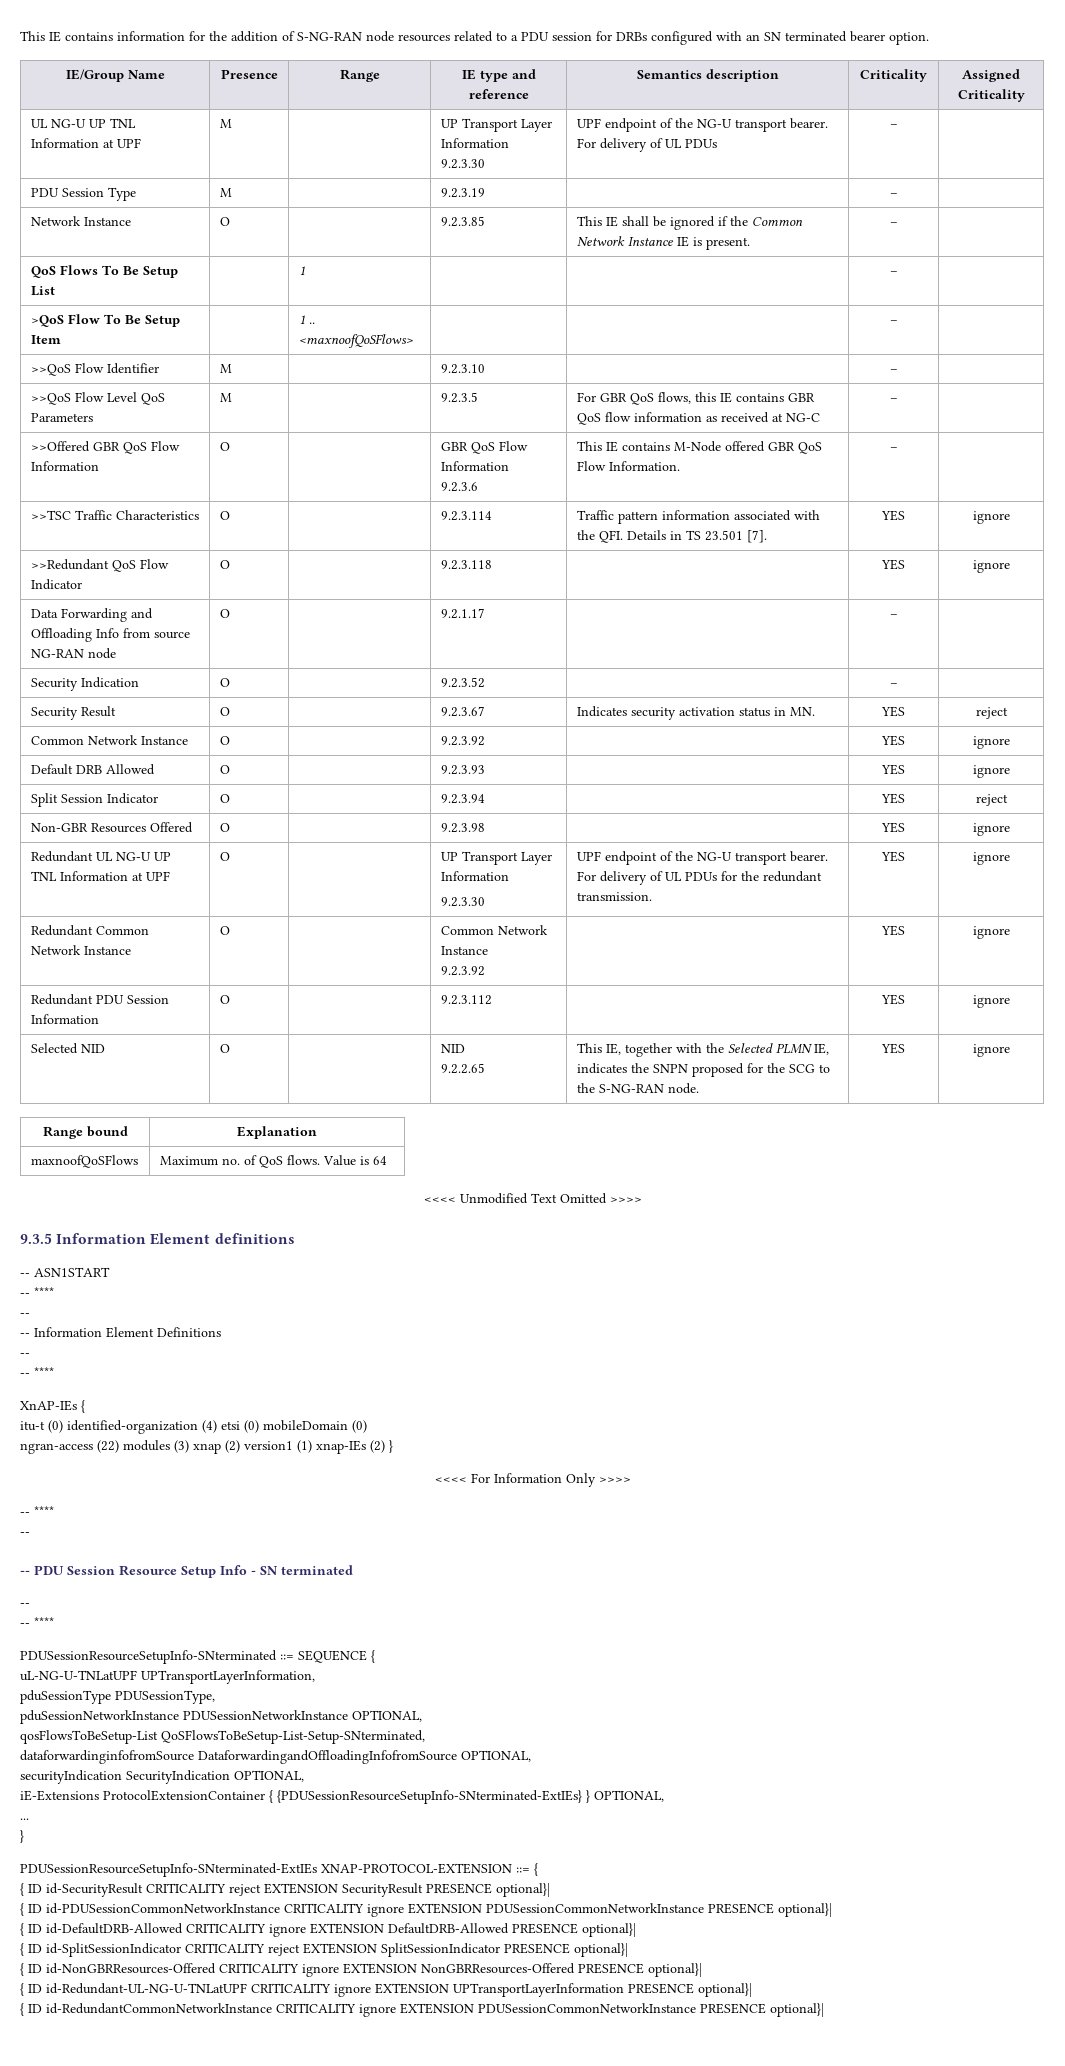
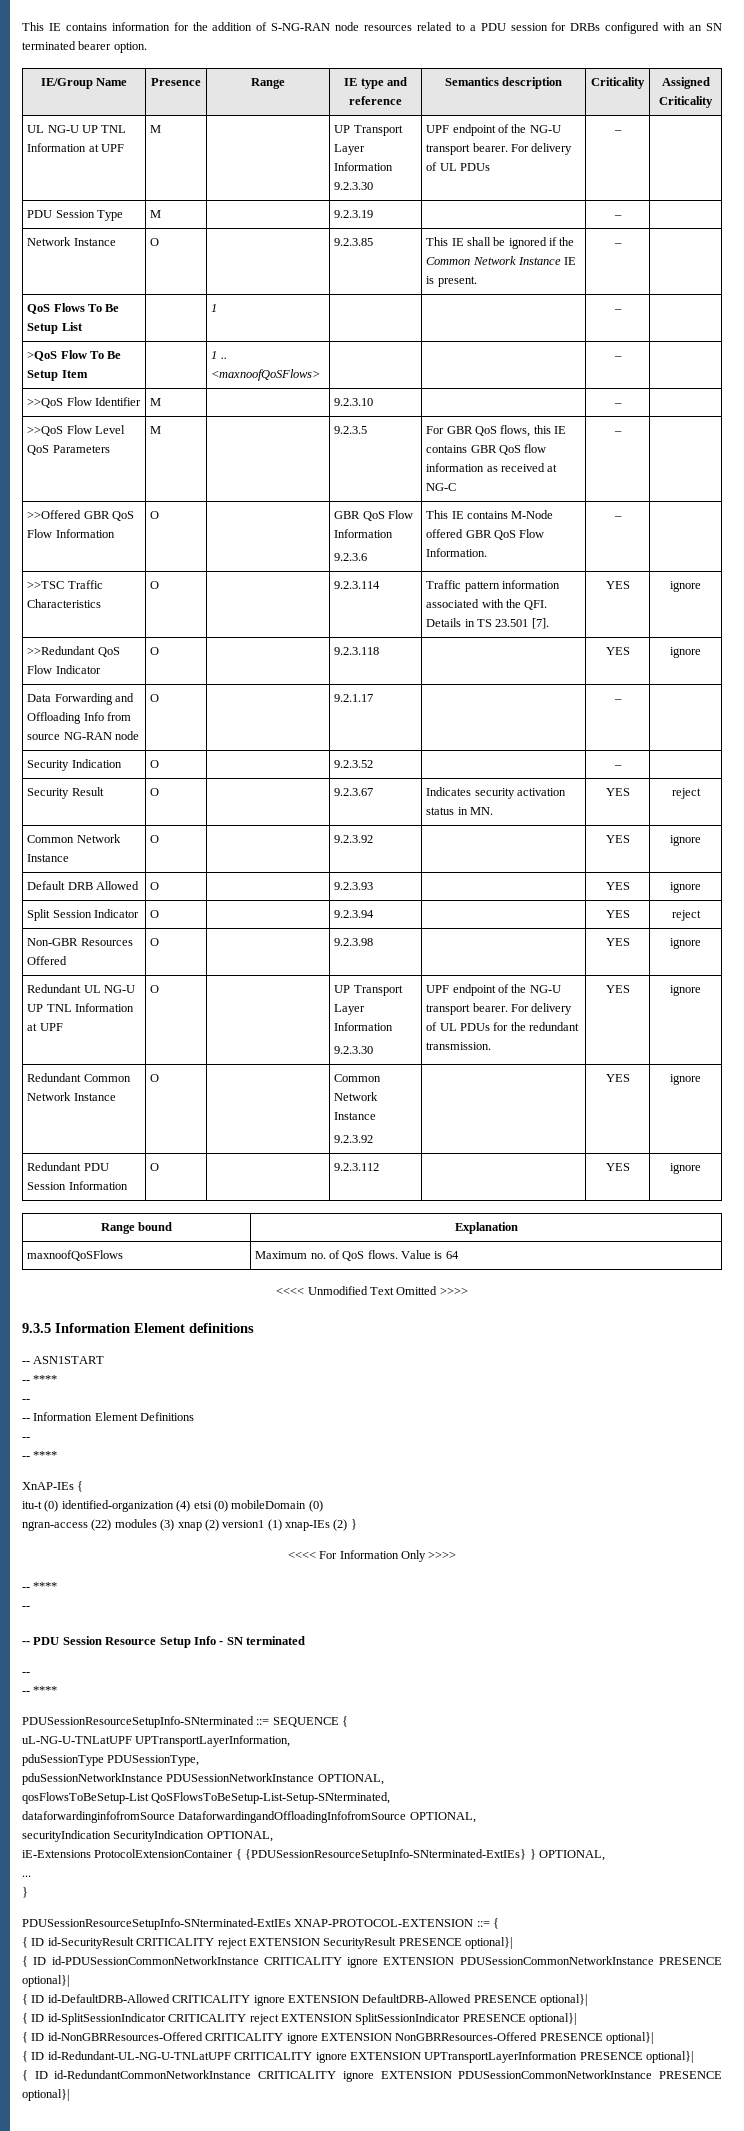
- Selected NID | O | | NID
- 9.2.2.65 | This IE, together with the Selected PLMN IE, indicates the SNPN proposed for the SCG to the S-NG-RAN node. | YES | ignore

